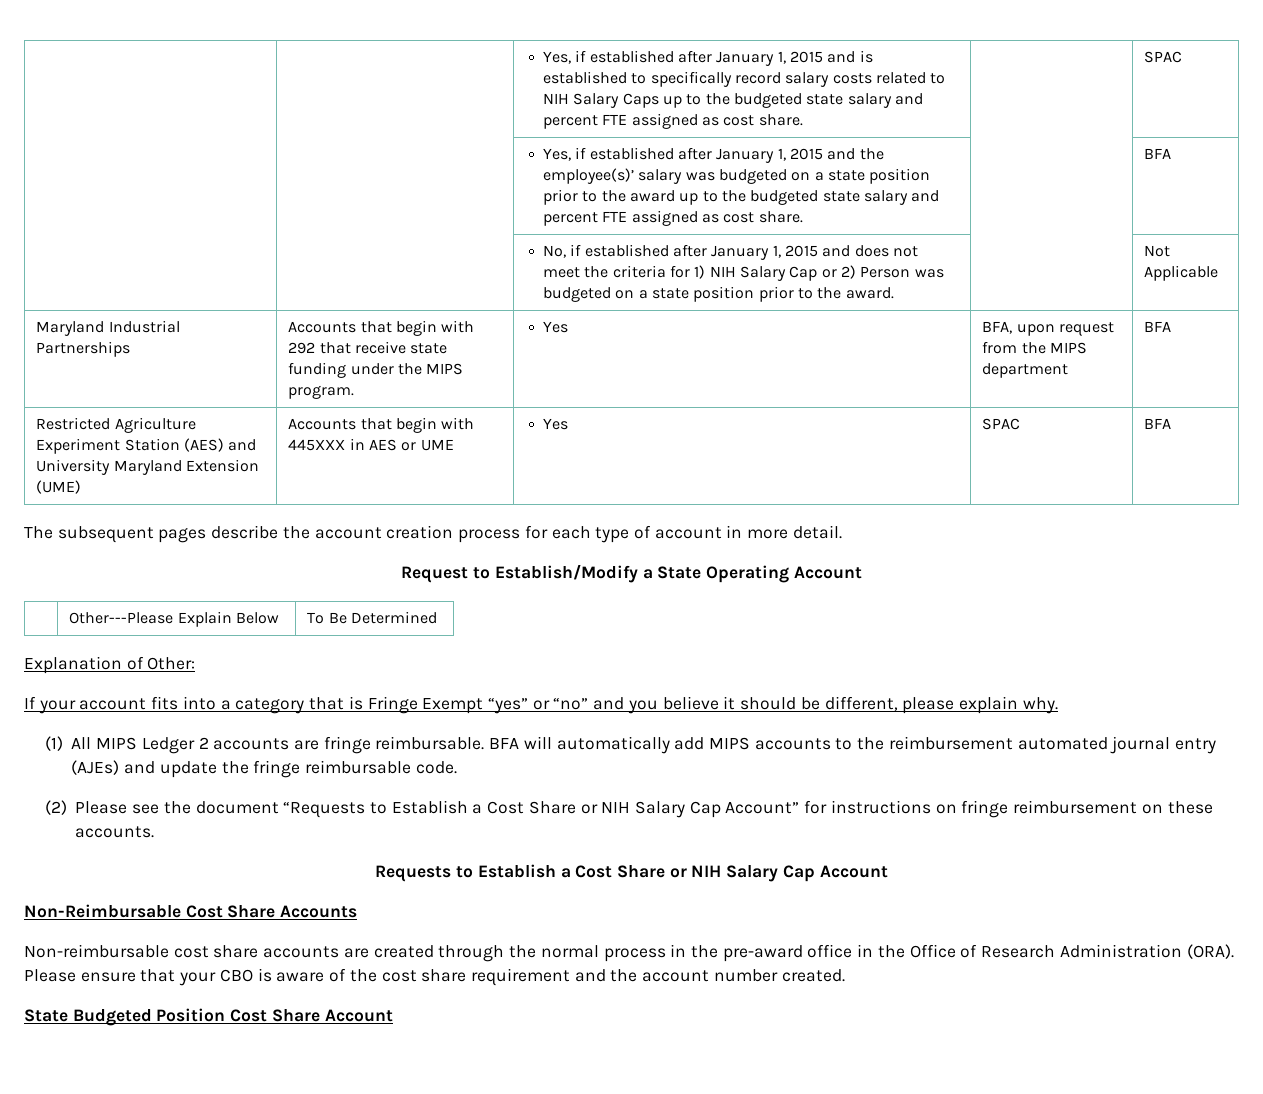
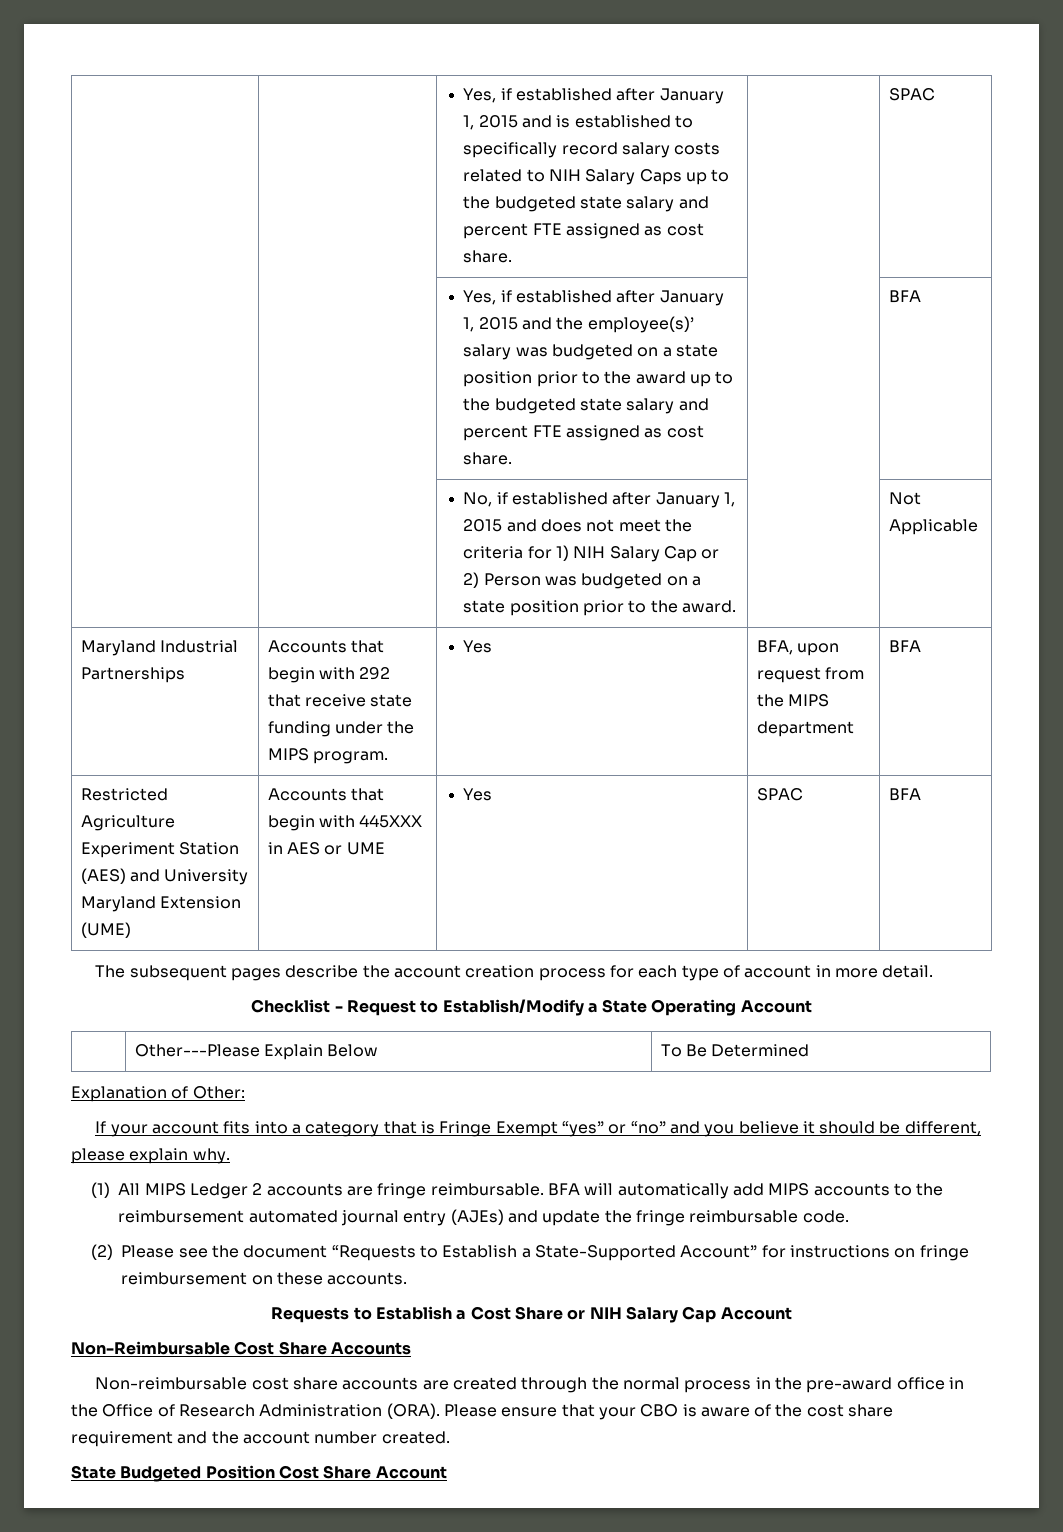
- Request to Establish/Modify a State Operating Account
+ Checklist - Request to Establish/Modify a State Operating Account
- (2) Please see the document “Requests to Establish a Cost Share or NIH Salary Cap Account” for instructions on fringe reimbursement on these accounts.
+ (2) Please see the document “Requests to Establish a State-Supported Account” for instructions on fringe reimbursement on these accounts.

